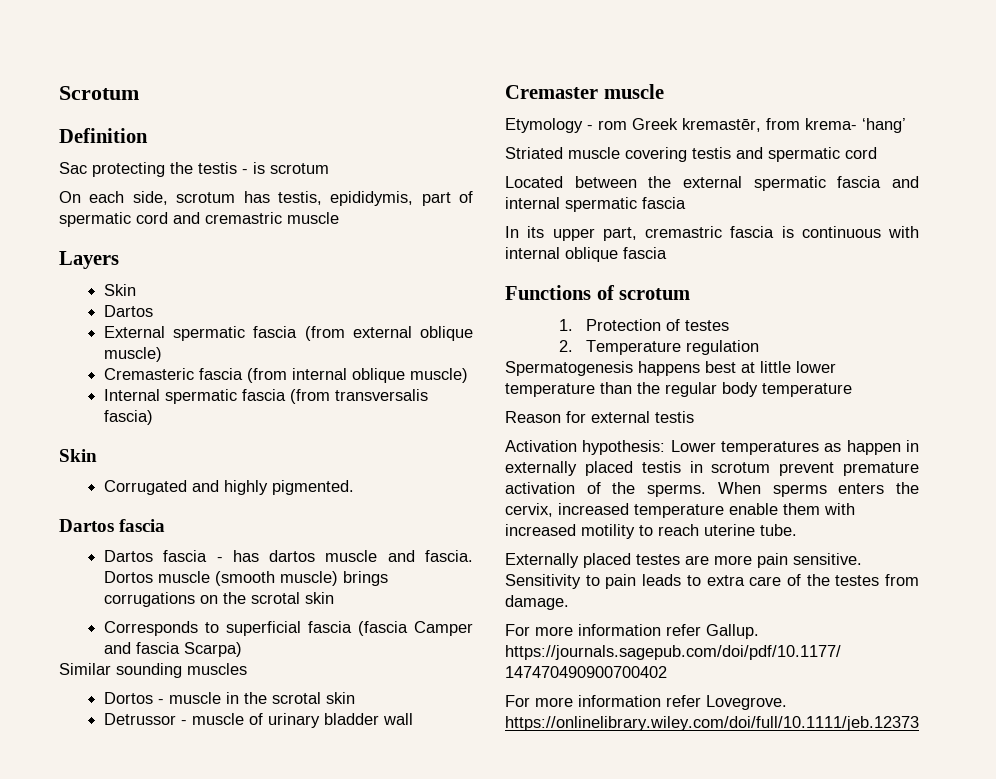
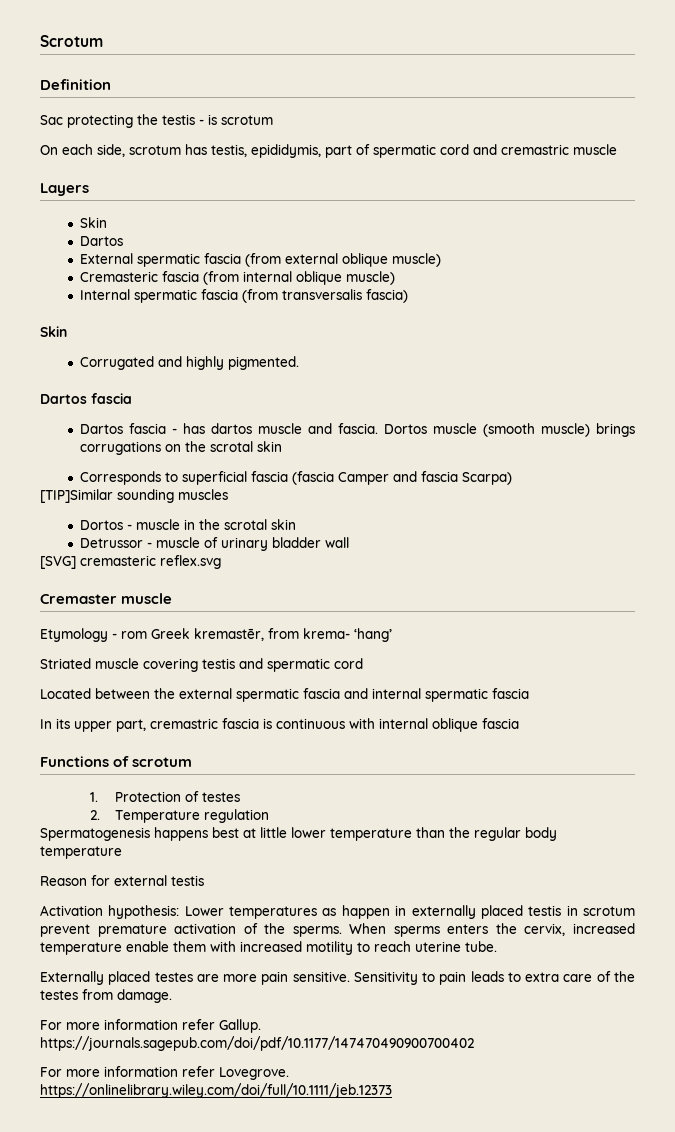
- Similar sounding muscles
+ [TIP]Similar sounding muscles
+ [SVG] cremasteric reflex.svg

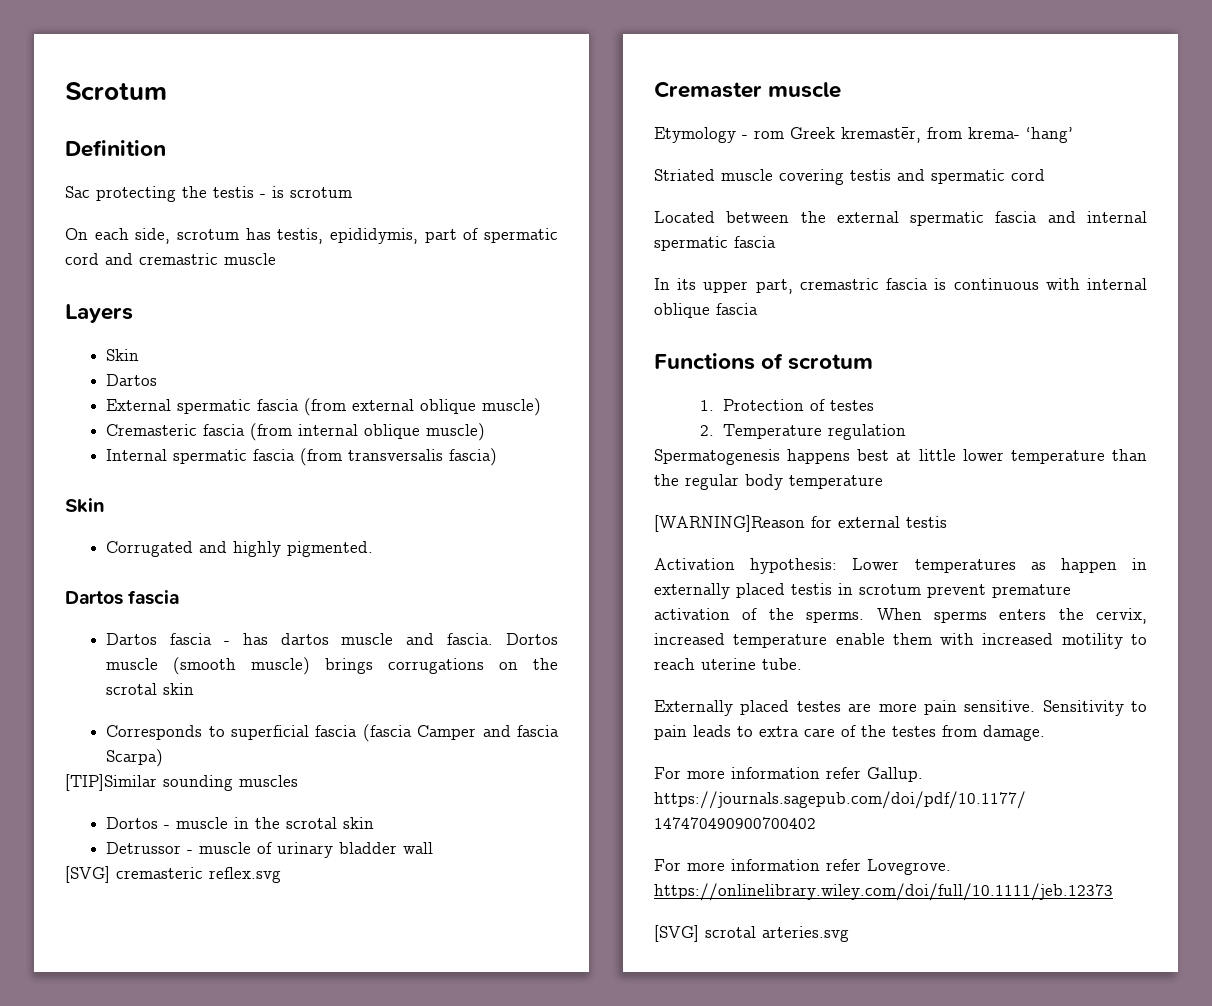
- Reason for external testis
+ [WARNING]Reason for external testis
+ [SVG] scrotal arteries.svg

